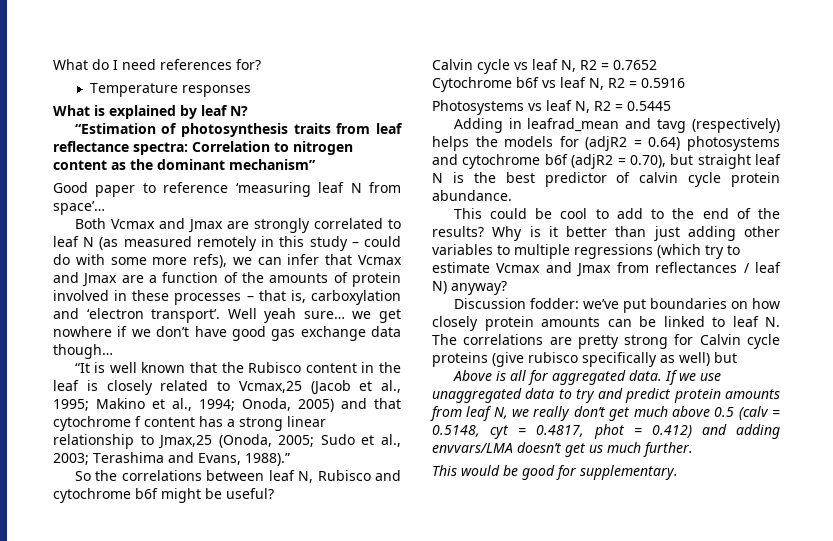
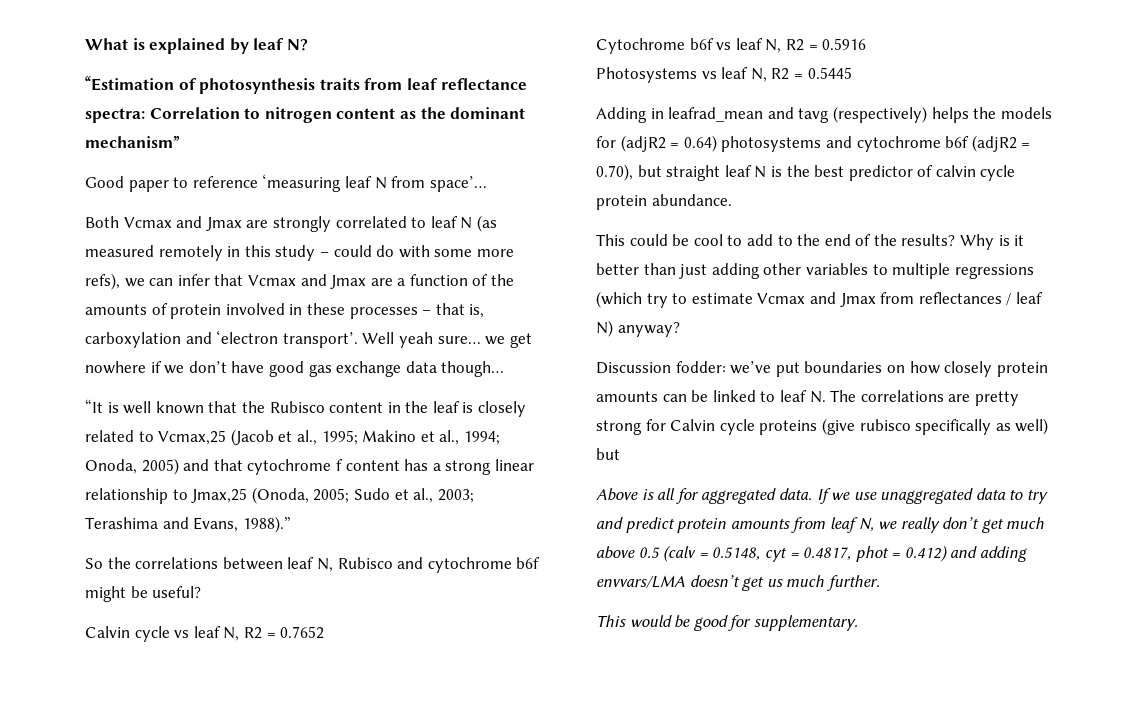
- What do I need references for?
- Temperature responses

